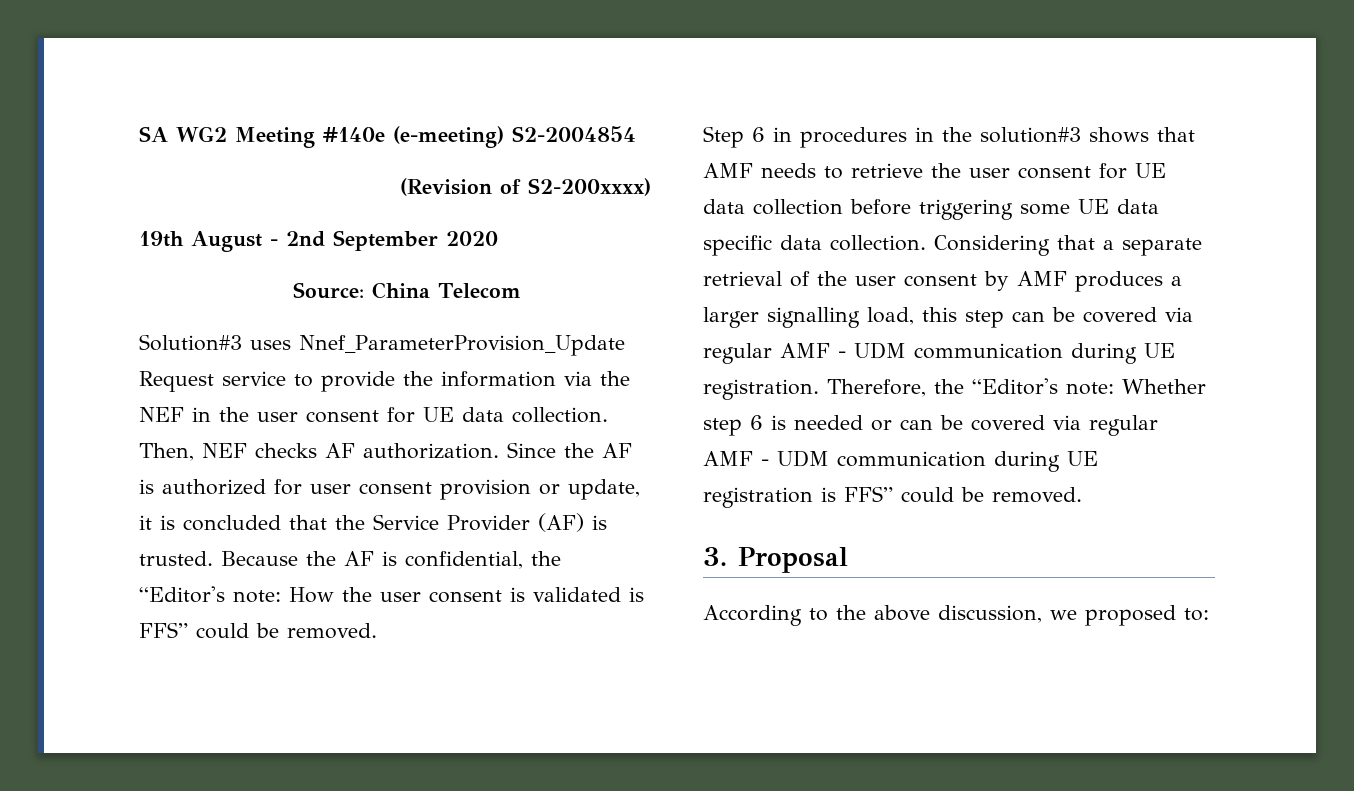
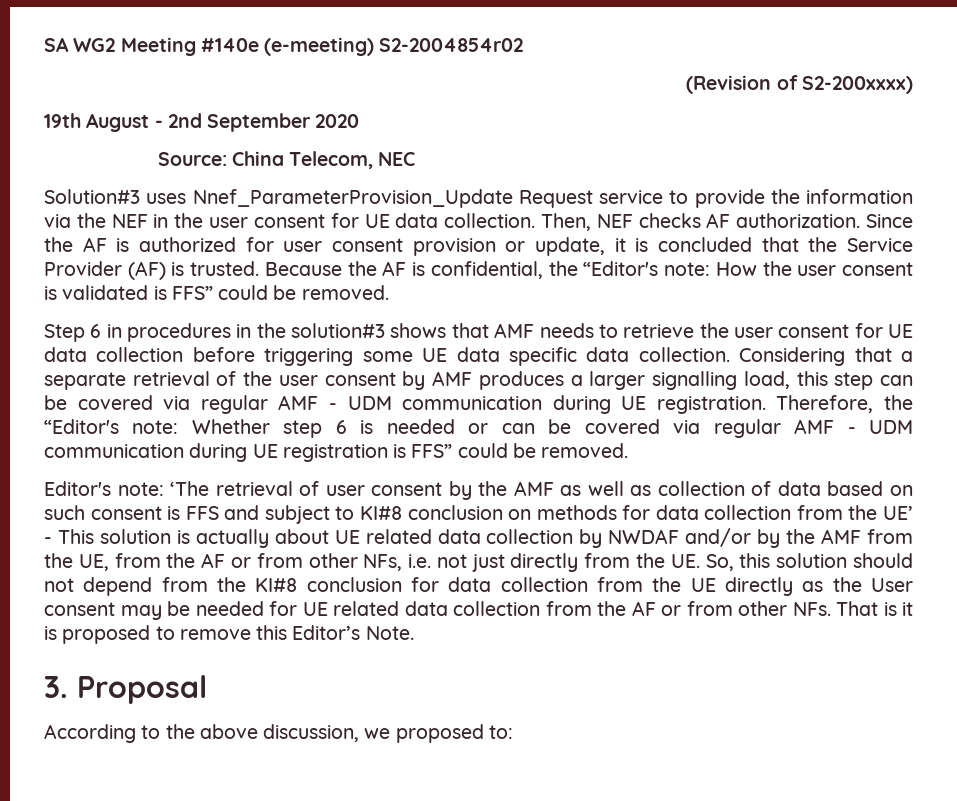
- SA WG2 Meeting #140e (e-meeting) S2-2004854
+ SA WG2 Meeting #140e (e-meeting) S2-2004854r02
- Source: China Telecom
+ Source: China Telecom, NEC
+ Editor's note: ‘The retrieval of user consent by the AMF as well as collection of data based on such consent is FFS and subject to KI#8 conclusion on methods for data collection from the UE’ - This solution is actually about UE related data collection by NWDAF and/or by the AMF from the UE, from the AF or from other NFs, i.e. not just directly from the UE. So, this solution should not depend from the KI#8 conclusion for data collection from the UE directly as the User consent may be needed for UE related data collection from the AF or from other NFs. That is it is proposed to remove this Editor’s Note.

